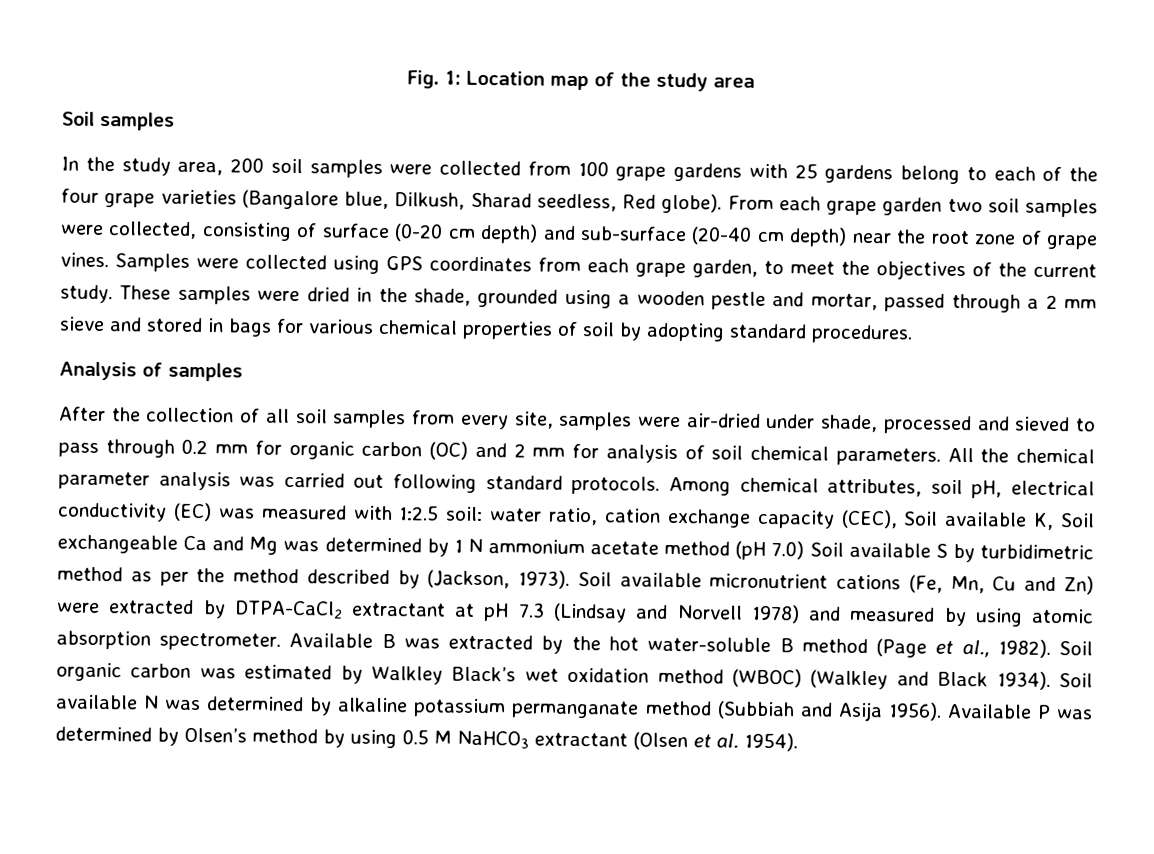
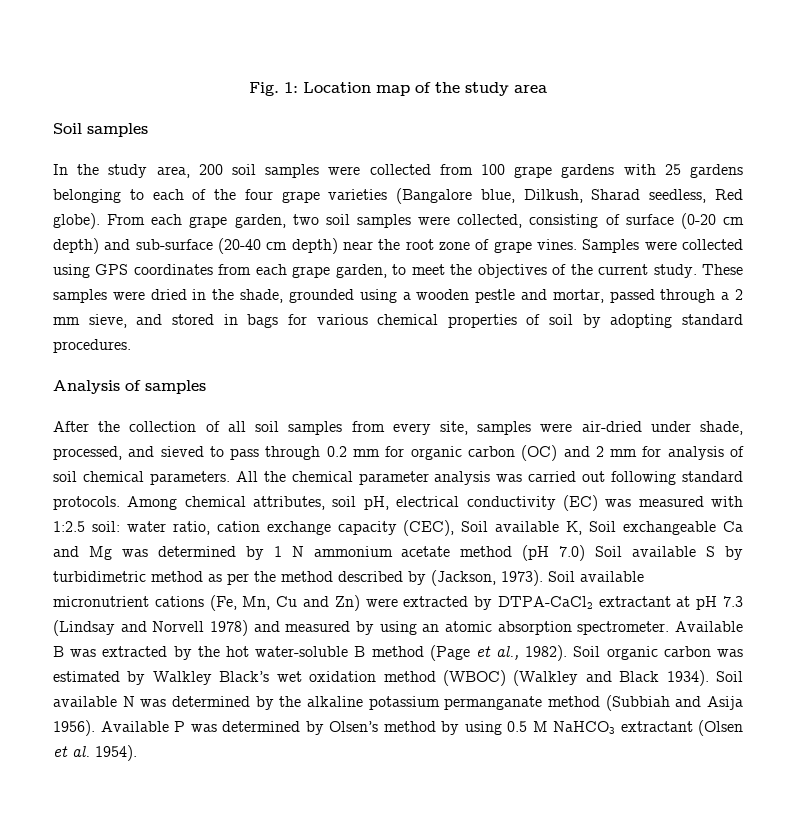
- In the study area, 200 soil samples were collected from 100 grape gardens with 25 gardens belong to each of the four grape varieties (Bangalore blue, Dilkush, Sharad seedless, Red globe).
+ In the study area, 200 soil samples were collected from 100 grape gardens with 25 gardens belonging to each of the four grape varieties (Bangalore blue, Dilkush, Sharad seedless, Red globe).
- From each grape garden two soil samples were collected, consisting of surface (0-20 cm depth) and sub-surface (20-40 cm depth) near the root zone of grape vines.
+ From each grape garden, two soil samples were collected, consisting of surface (0-20 cm depth) and sub-surface (20-40 cm depth) near the root zone of grape vines.
- These samples were dried in the shade, grounded using a wooden pestle and mortar, passed through a 2 mm sieve and stored in bags for various chemical properties of soil by adopting standard procedures.
+ These samples were dried in the shade, grounded using a wooden pestle and mortar, passed through a 2 mm sieve, and stored in bags for various chemical properties of soil by adopting standard procedures.
- After the collection of all soil samples from every site, samples were air-dried under shade, processed and sieved to pass through 0.2 mm for organic carbon (OC) and 2 mm for analysis of soil chemical parameters.
+ After the collection of all soil samples from every site, samples were air-dried under shade, processed, and sieved to pass through 0.2 mm for organic carbon (OC) and 2 mm for analysis of soil chemical parameters.
- Soil available micronutrient cations (Fe, Mn, Cu and Zn) were extracted by DTPA-CaCl2 extractant at pH 7.3 (Lindsay and Norvell 1978) and measured by using atomic absorption spectrometer.
+ Soil available micronutrient cations (Fe, Mn, Cu and Zn) were extracted by DTPA-CaCl2 extractant at pH 7.3 (Lindsay and Norvell 1978) and measured by using an atomic absorption spectrometer.
- Soil available N was determined by alkaline potassium permanganate method (Subbiah and Asija 1956).
+ Soil available N was determined by the alkaline potassium permanganate method (Subbiah and Asija 1956).

